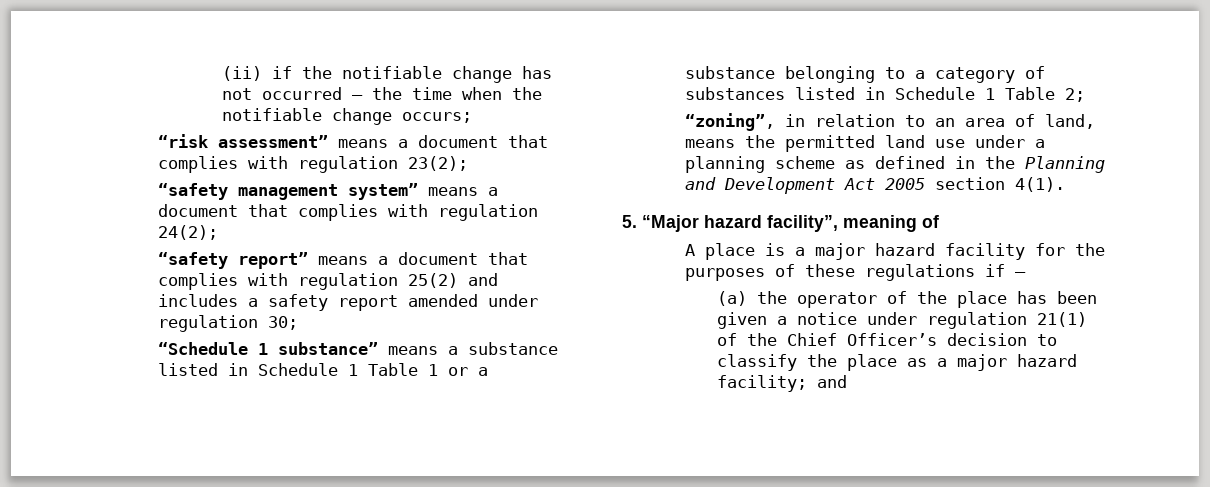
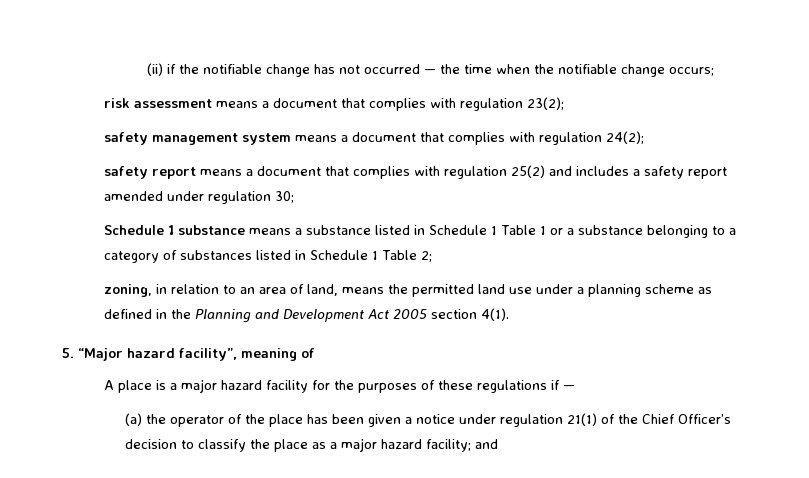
- “risk assessment” means a document that complies with regulation 23(2);
+ risk assessment means a document that complies with regulation 23(2);
- “safety management system” means a document that complies with regulation 24(2);
+ safety management system means a document that complies with regulation 24(2);
- “safety report” means a document that complies with regulation 25(2) and includes a safety report amended under regulation 30;
+ safety report means a document that complies with regulation 25(2) and includes a safety report amended under regulation 30;
- “Schedule 1 substance” means a substance listed in Schedule 1 Table 1 or a substance belonging to a category of substances listed in Schedule 1 Table 2;
+ Schedule 1 substance means a substance listed in Schedule 1 Table 1 or a substance belonging to a category of substances listed in Schedule 1 Table 2;
- “zoning”, in relation to an area of land, means the permitted land use under a planning scheme as defined in the Planning and Development Act 2005 section 4(1).
+ zoning, in relation to an area of land, means the permitted land use under a planning scheme as defined in the Planning and Development Act 2005 section 4(1).

